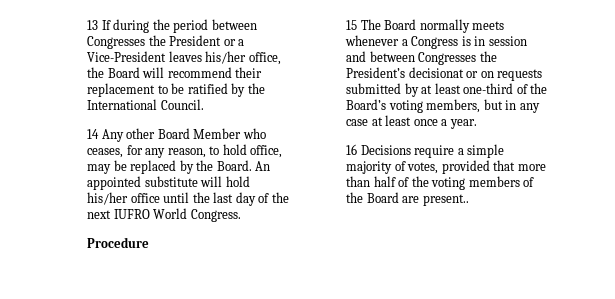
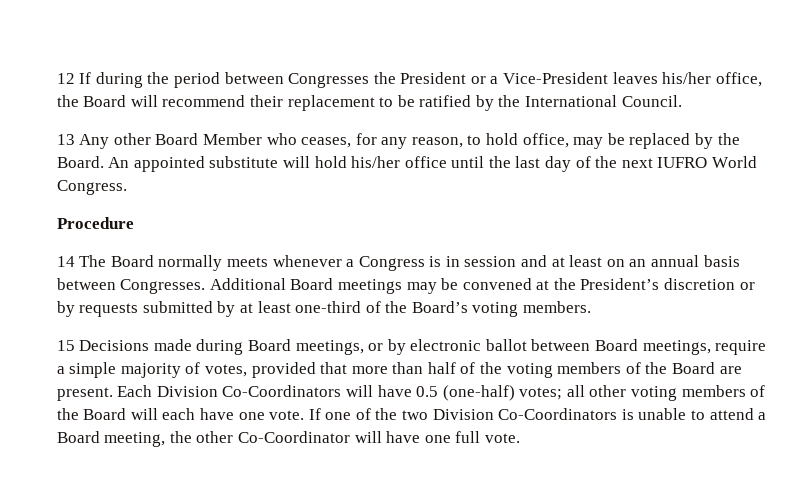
- 13 If during the period between Congresses the President or a Vice-President leaves his/her office, the Board will recommend their replacement to be ratified by the International Council.
+ 12 If during the period between Congresses the President or a Vice-President leaves his/her office, the Board will recommend their replacement to be ratified by the International Council.
- 14 Any other Board Member who ceases, for any reason, to hold office, may be replaced by the Board.
+ 13 Any other Board Member who ceases, for any reason, to hold office, may be replaced by the Board.
- 15 The Board normally meets whenever a Congress is in session and between Congresses the President’s decisionat or on requests submitted by at least one-third of the Board’s voting members, but in any case at least once a year.
- 16 Decisions require a simple majority of votes, provided that more than half of the voting members of the Board are present..
+ 14 The Board normally meets whenever a Congress is in session and at least on an annual basis between Congresses. Additional Board meetings may be convened at the President’s discretion or by requests submitted by at least one-third of the Board’s voting members.
+ 15 Decisions made during Board meetings, or by electronic ballot between Board meetings, require a simple majority of votes, provided that more than half of the voting members of the Board are present. Each Division Co-Coordinators will have 0.5 (one-half) votes; all other voting members of the Board will each have one vote. If one of the two Division Co-Coordinators is unable to attend a Board meeting, the other Co-Coordinator will have one full vote.

